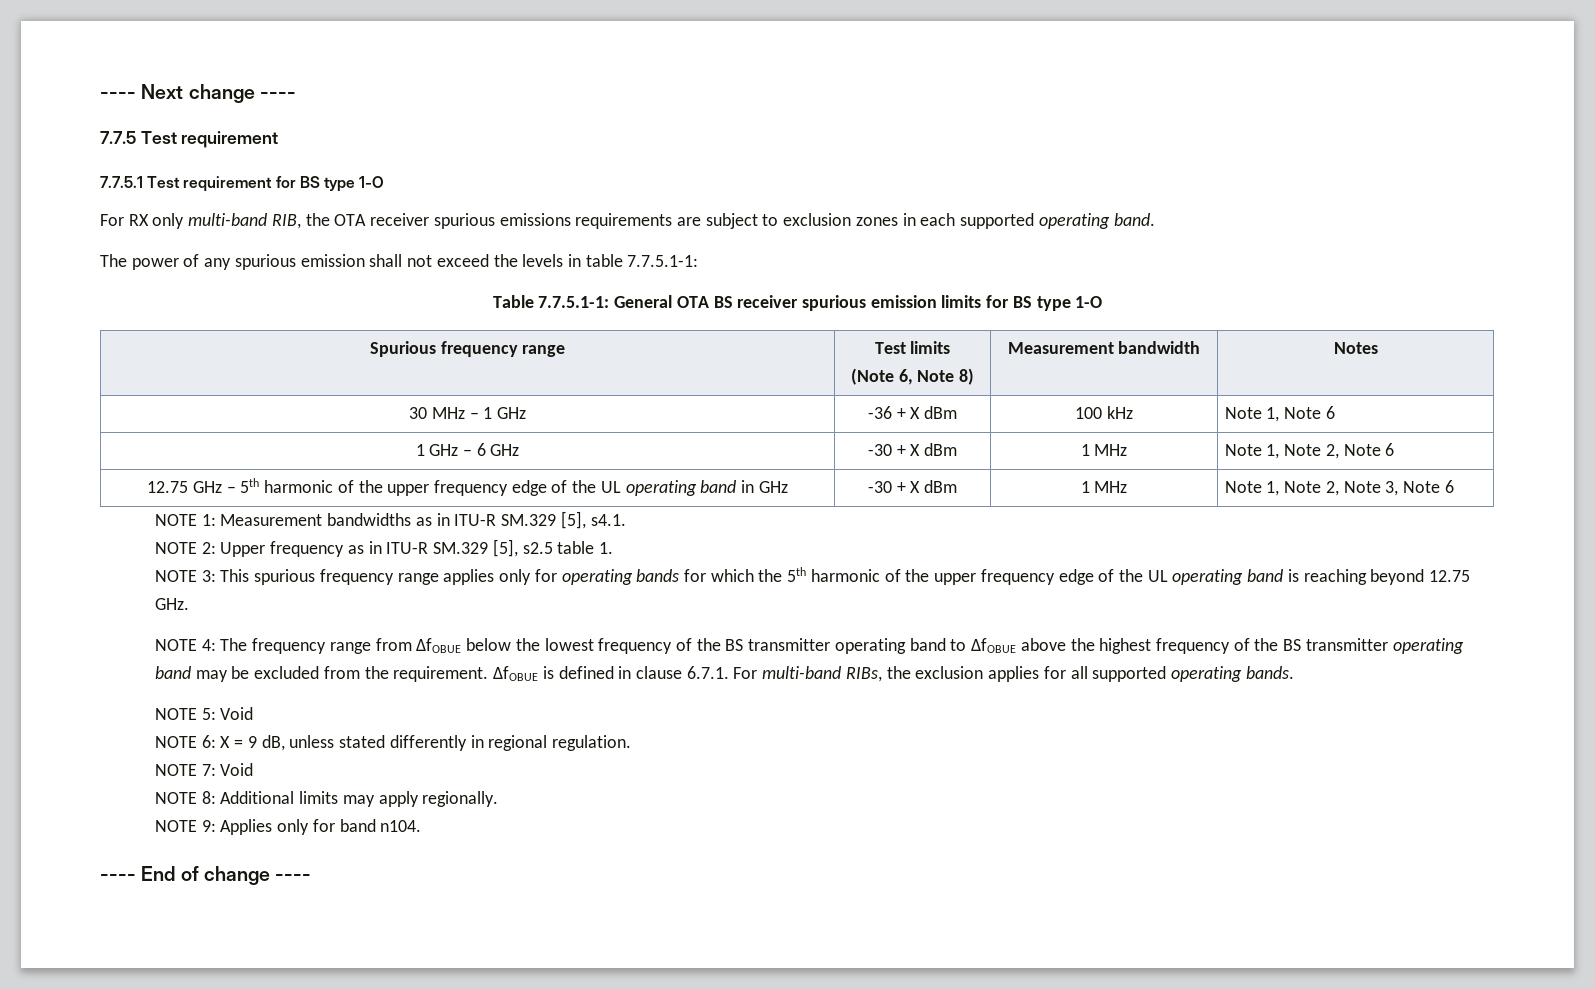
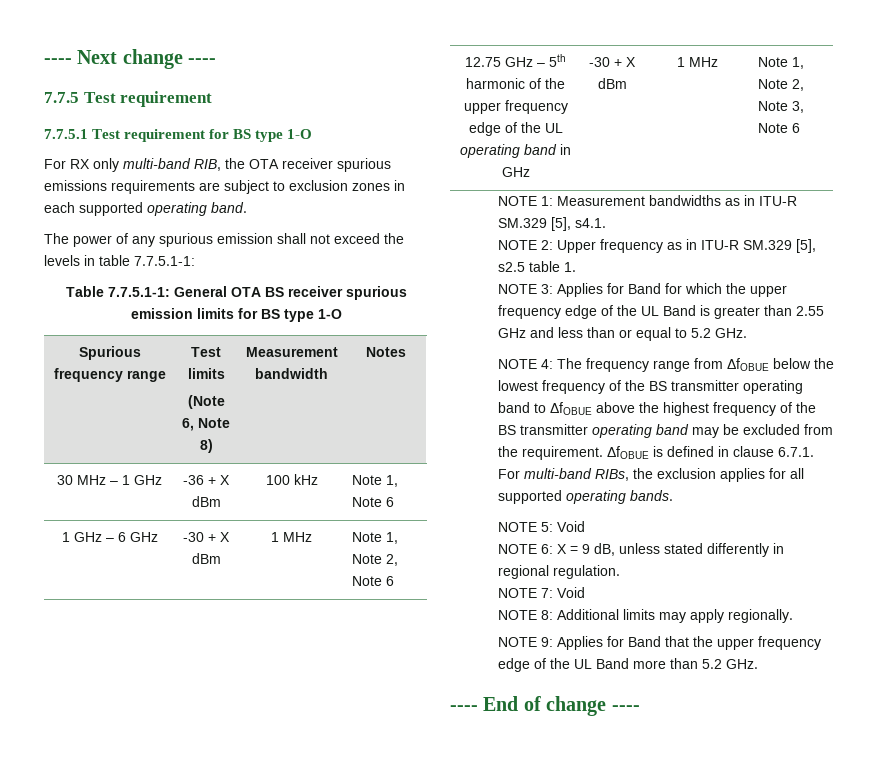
- NOTE 3: This spurious frequency range applies only for operating bands for which the 5th harmonic of the upper frequency edge of the UL operating band is reaching beyond 12.75 GHz.
+ NOTE 3: Applies for Band for which the upper frequency edge of the UL Band is greater than 2.55 GHz and less than or equal to 5.2 GHz.
- NOTE 9: Applies only for band n104.
+ NOTE 9: Applies for Band that the upper frequency edge of the UL Band more than 5.2 GHz.

